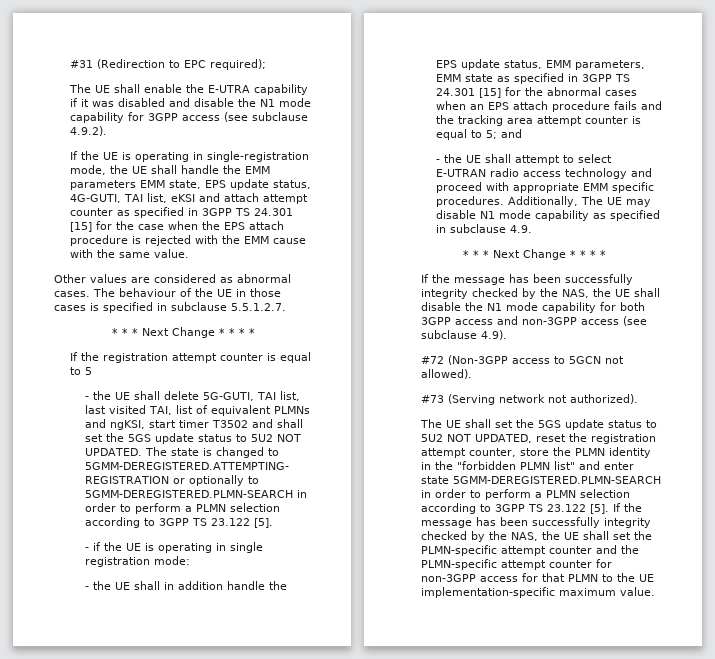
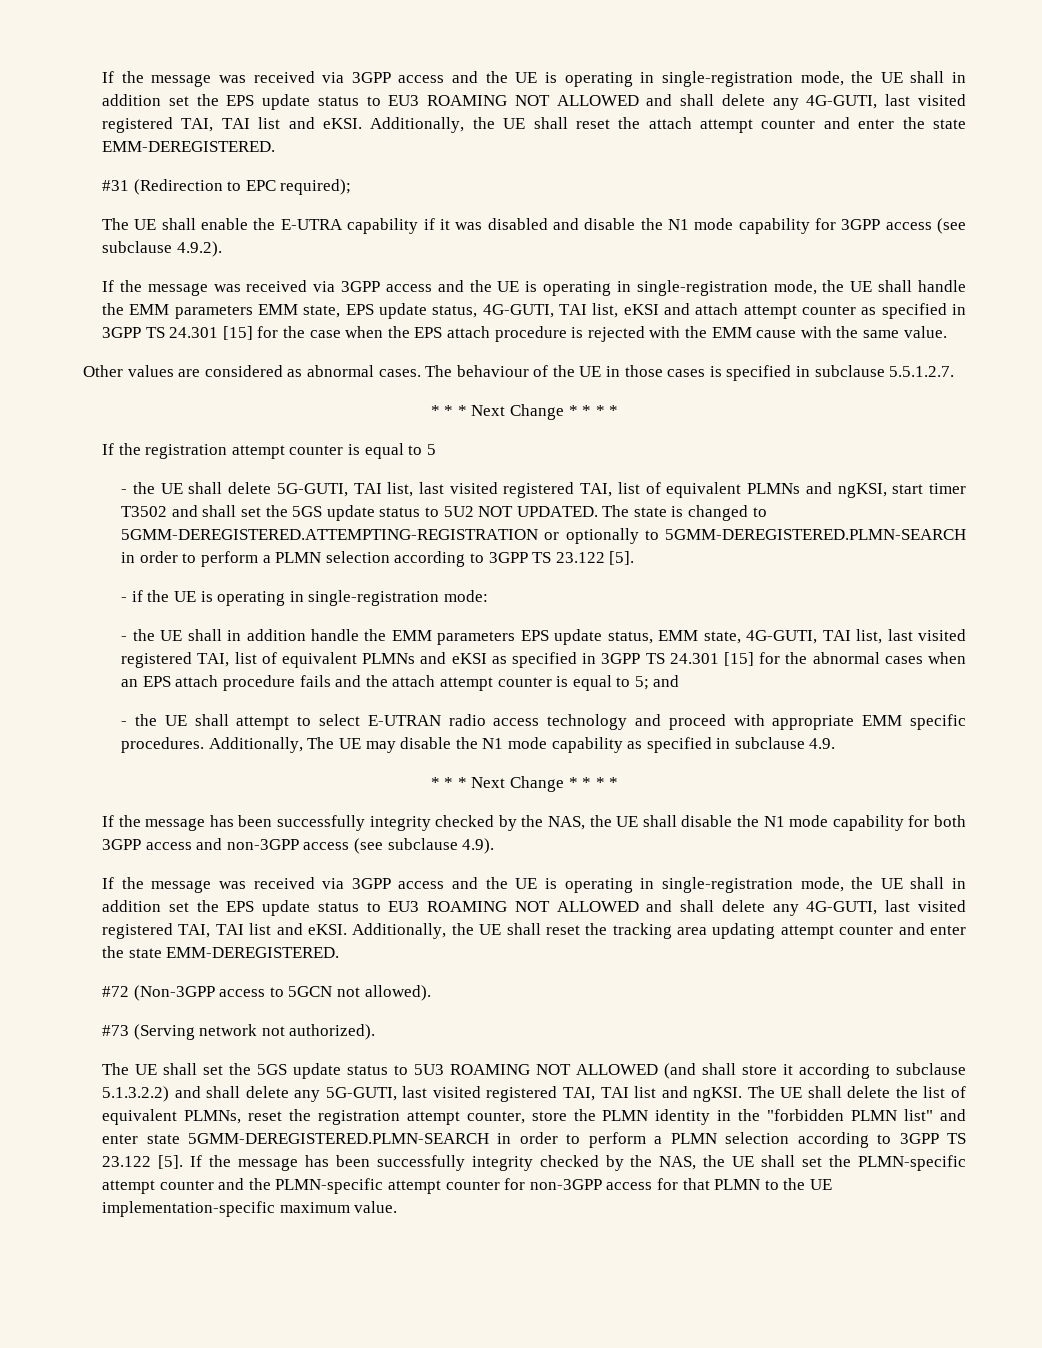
+ If the message was received via 3GPP access and the UE is operating in single-registration mode, the UE shall in addition set the EPS update status to EU3 ROAMING NOT ALLOWED and shall delete any 4G-GUTI, last visited registered TAI, TAI list and eKSI. Additionally, the UE shall reset the attach attempt counter and enter the state EMM-DEREGISTERED.
- If the UE is operating in single-registration mode, the UE shall handle the EMM parameters EMM state, EPS update status, 4G-GUTI, TAI list, eKSI and attach attempt counter as specified in 3GPP TS 24.301 [15] for the case when the EPS attach procedure is rejected with the EMM cause with the same value.
+ If the message was received via 3GPP access and the UE is operating in single-registration mode, the UE shall handle the EMM parameters EMM state, EPS update status, 4G-GUTI, TAI list, eKSI and attach attempt counter as specified in 3GPP TS 24.301 [15] for the case when the EPS attach procedure is rejected with the EMM cause with the same value.
- - the UE shall delete 5G-GUTI, TAI list, last visited TAI, list of equivalent PLMNs and ngKSI, start timer T3502 and shall set the 5GS update status to 5U2 NOT UPDATED.
+ - the UE shall delete 5G-GUTI, TAI list, last visited registered TAI, list of equivalent PLMNs and ngKSI, start timer T3502 and shall set the 5GS update status to 5U2 NOT UPDATED.
- - if the UE is operating in single registration mode:
+ - if the UE is operating in single-registration mode:
- - the UE shall in addition handle the EPS update status, EMM parameters, EMM state as specified in 3GPP TS 24.301 [15] for the abnormal cases when an EPS attach procedure fails and the tracking area attempt counter is equal to 5; and
+ - the UE shall in addition handle the EMM parameters EPS update status, EMM state, 4G-GUTI, TAI list, last visited registered TAI, list of equivalent PLMNs and eKSI as specified in 3GPP TS 24.301 [15] for the abnormal cases when an EPS attach procedure fails and the attach attempt counter is equal to 5; and
- Additionally, The UE may disable N1 mode capability as specified in subclause 4.9.
+ Additionally, The UE may disable the N1 mode capability as specified in subclause 4.9.
+ If the message was received via 3GPP access and the UE is operating in single-registration mode, the UE shall in addition set the EPS update status to EU3 ROAMING NOT ALLOWED and shall delete any 4G-GUTI, last visited registered TAI, TAI list and eKSI. Additionally, the UE shall reset the tracking area updating attempt counter and enter the state EMM-DEREGISTERED.
- The UE shall set the 5GS update status to 5U2 NOT UPDATED, reset the registration attempt counter, store the PLMN identity in the "forbidden PLMN list" and enter state 5GMM-DEREGISTERED.PLMN-SEARCH in order to perform a PLMN selection according to 3GPP TS 23.122 [5].
+ The UE shall set the 5GS update status to 5U3 ROAMING NOT ALLOWED (and shall store it according to subclause 5.1.3.2.2) and shall delete any 5G-GUTI, last visited registered TAI, TAI list and ngKSI. The UE shall delete the list of equivalent PLMNs, reset the registration attempt counter, store the PLMN identity in the "forbidden PLMN list" and enter state 5GMM-DEREGISTERED.PLMN-SEARCH in order to perform a PLMN selection according to 3GPP TS 23.122 [5].

